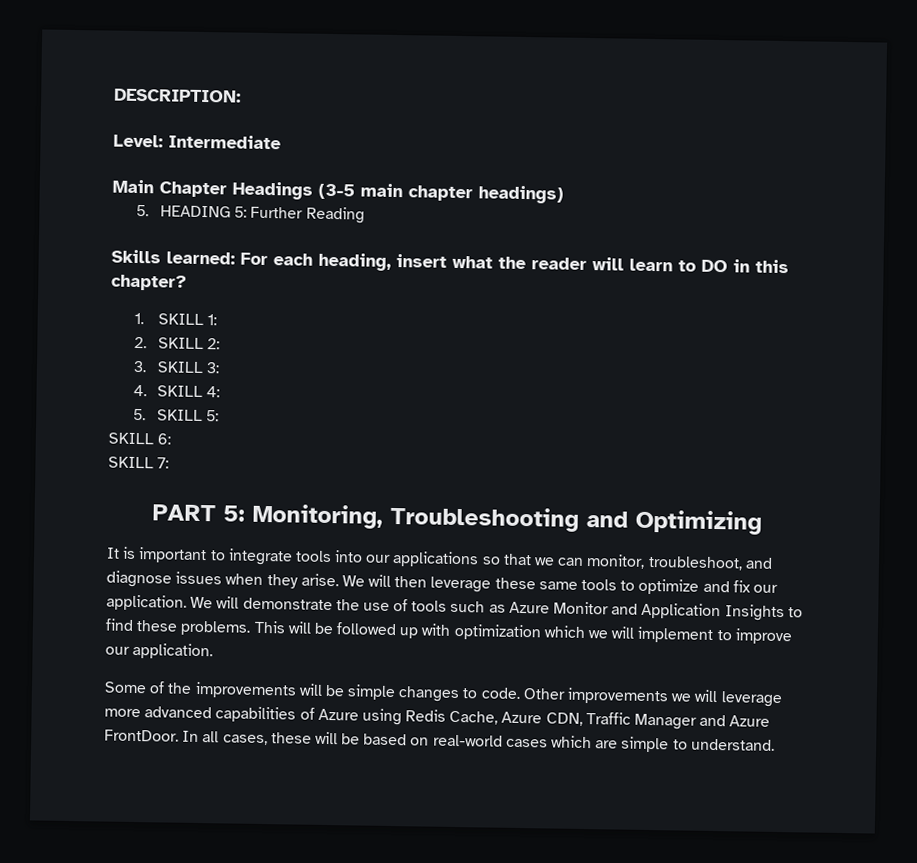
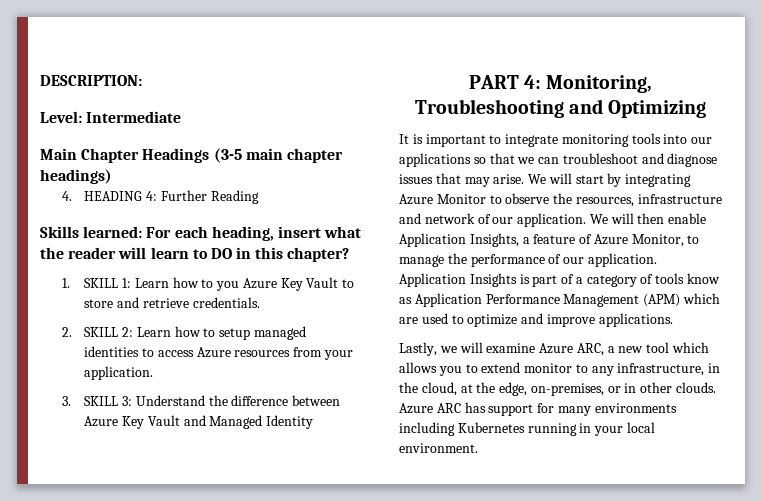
- 5. HEADING 5: Further Reading
+ 4. HEADING 4: Further Reading
- 1. SKILL 1:
- 2. SKILL 2:
- 3. SKILL 3:
- 4. SKILL 4:
- 5. SKILL 5:
- SKILL 6:
- SKILL 7:
+ 1. SKILL 1: Learn how to you Azure Key Vault to store and retrieve credentials.
+ 2. SKILL 2: Learn how to setup managed identities to access Azure resources from your application.
+ 3. SKILL 3: Understand the difference between Azure Key Vault and Managed Identity
- PART 5: Monitoring, Troubleshooting and Optimizing
+ PART 4: Monitoring, Troubleshooting and Optimizing
- It is important to integrate tools into our applications so that we can monitor, troubleshoot, and diagnose issues when they arise.
+ It is important to integrate monitoring tools into our applications so that we can troubleshoot and diagnose issues that may arise.
- We will then leverage these same tools to optimize and fix our application. We will demonstrate the use of tools such as Azure Monitor and Application Insights to find these problems. This will be followed up with optimization which we will implement to improve our application.
- Some of the improvements will be simple changes to code. Other improvements we will leverage more advanced capabilities of Azure using Redis Cache, Azure CDN, Traffic Manager and Azure FrontDoor. In all cases, these will be based on real-world cases which are simple to understand.
+ We will start by integrating Azure Monitor to observe the resources, infrastructure and network of our application. We will then enable Application Insights, a feature of Azure Monitor, to manage the performance of our application. Application Insights is part of a category of tools know as Application Performance Management (APM) which are used to optimize and improve applications.
+ Lastly, we will examine Azure ARC, a new tool which allows you to extend monitor to any infrastructure, in the cloud, at the edge, on-premises, or in other clouds. Azure ARC has support for many environments including Kubernetes running in your local environment.

